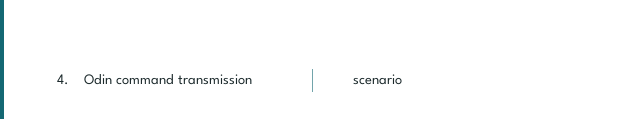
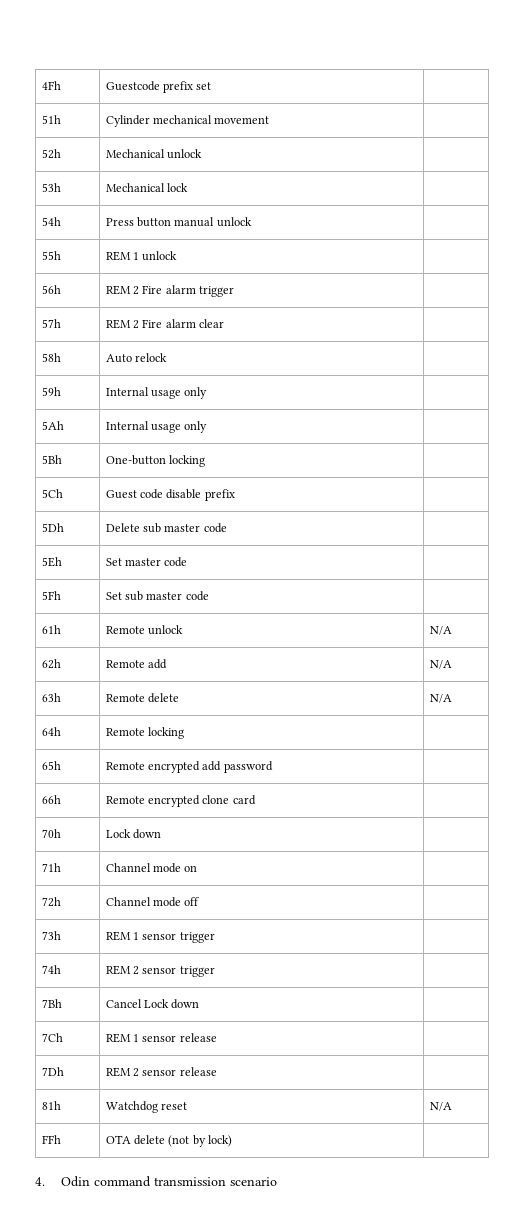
+ 4Fh | Guestcode prefix set |
+ 51h | Cylinder mechanical movement |
+ 52h | Mechanical unlock |
+ 53h | Mechanical lock |
+ 54h | Press button manual unlock |
+ 55h | REM 1 unlock |
+ 56h | REM 2 Fire alarm trigger |
+ 57h | REM 2 Fire alarm clear |
+ 58h | Auto relock |
+ 59h | Internal usage only |
+ 5Ah | Internal usage only |
+ 5Bh | One-button locking |
+ 5Ch | Guest code disable prefix |
+ 5Dh | Delete sub master code |
+ 5Eh | Set master code |
+ 5Fh | Set sub master code |
+ 61h | Remote unlock | N/A
+ 62h | Remote add | N/A
+ 63h | Remote delete | N/A
+ 64h | Remote locking |
+ 65h | Remote encrypted add password |
+ 66h | Remote encrypted clone card |
+ 70h | Lock down |
+ 71h | Channel mode on |
+ 72h | Channel mode off |
+ 73h | REM 1 sensor trigger |
+ 74h | REM 2 sensor trigger |
+ 7Bh | Cancel Lock down |
+ 7Ch | REM 1 sensor release |
+ 7Dh | REM 2 sensor release |
+ 81h | Watchdog reset | N/A
+ FFh | OTA delete (not by lock) |

